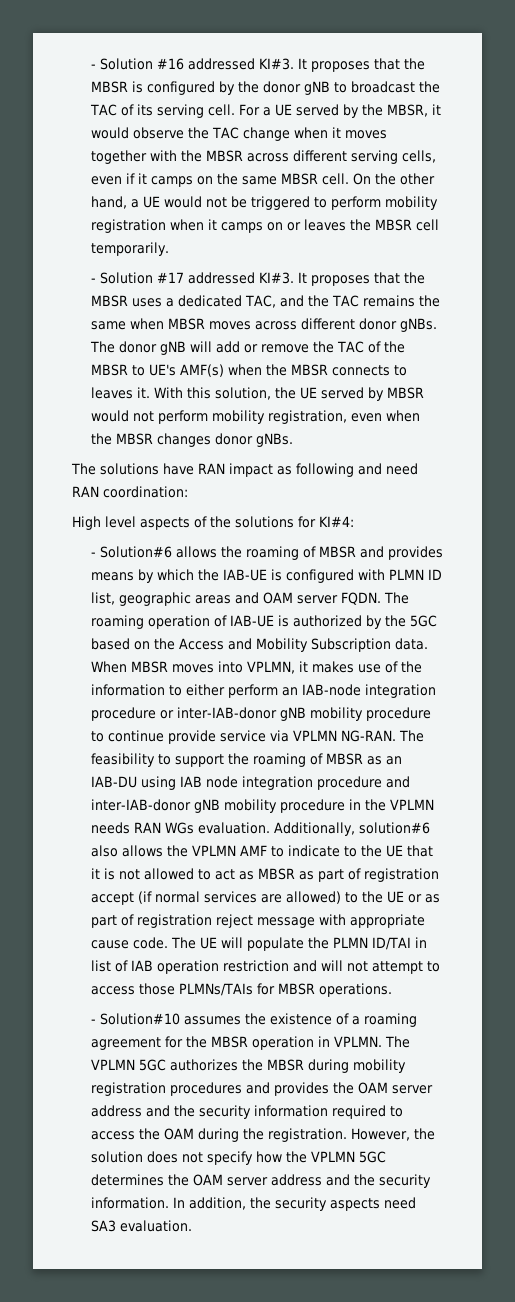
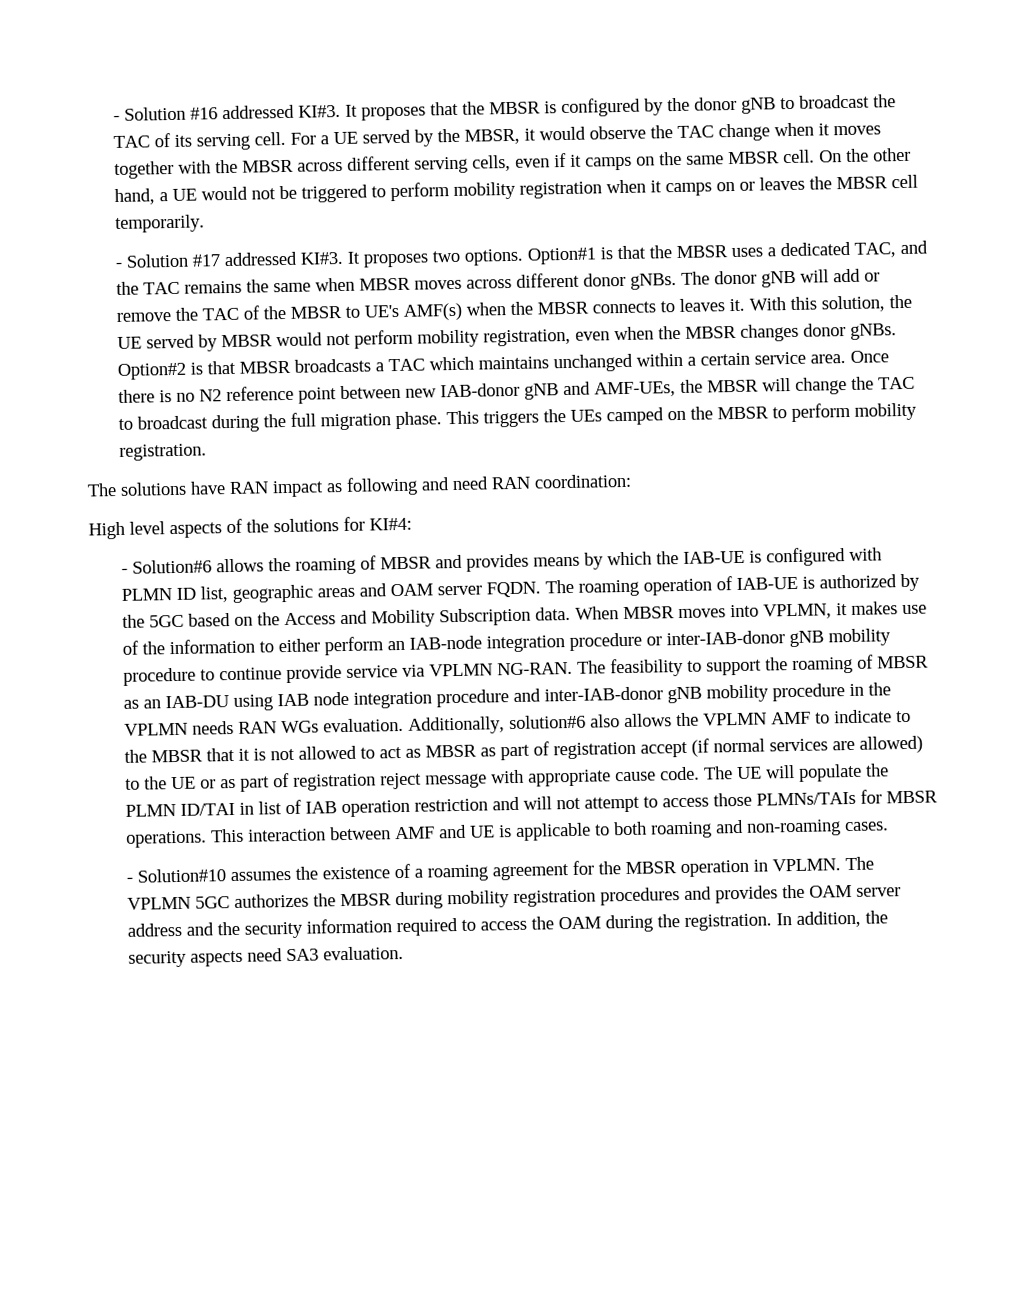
- It proposes that the MBSR uses a dedicated TAC, and the TAC remains the same when MBSR moves across different donor gNBs.
+ It proposes two options. Option#1 is that the MBSR uses a dedicated TAC, and the TAC remains the same when MBSR moves across different donor gNBs.
+ Option#2 is that MBSR broadcasts a TAC which maintains unchanged within a certain service area. Once there is no N2 reference point between new IAB-donor gNB and AMF-UEs, the MBSR will change the TAC to broadcast during the full migration phase. This triggers the UEs camped on the MBSR to perform mobility registration.
- Additionally, solution#6 also allows the VPLMN AMF to indicate to the UE that it is not allowed to act as MBSR as part of registration accept (if normal services are allowed) to the UE or as part of registration reject message with appropriate cause code.
+ Additionally, solution#6 also allows the VPLMN AMF to indicate to the MBSR that it is not allowed to act as MBSR as part of registration accept (if normal services are allowed) to the UE or as part of registration reject message with appropriate cause code.
+ This interaction between AMF and UE is applicable to both roaming and non-roaming cases.
- However, the solution does not specify how the VPLMN 5GC determines the OAM server address and the security information.

